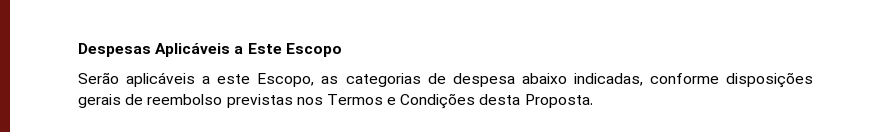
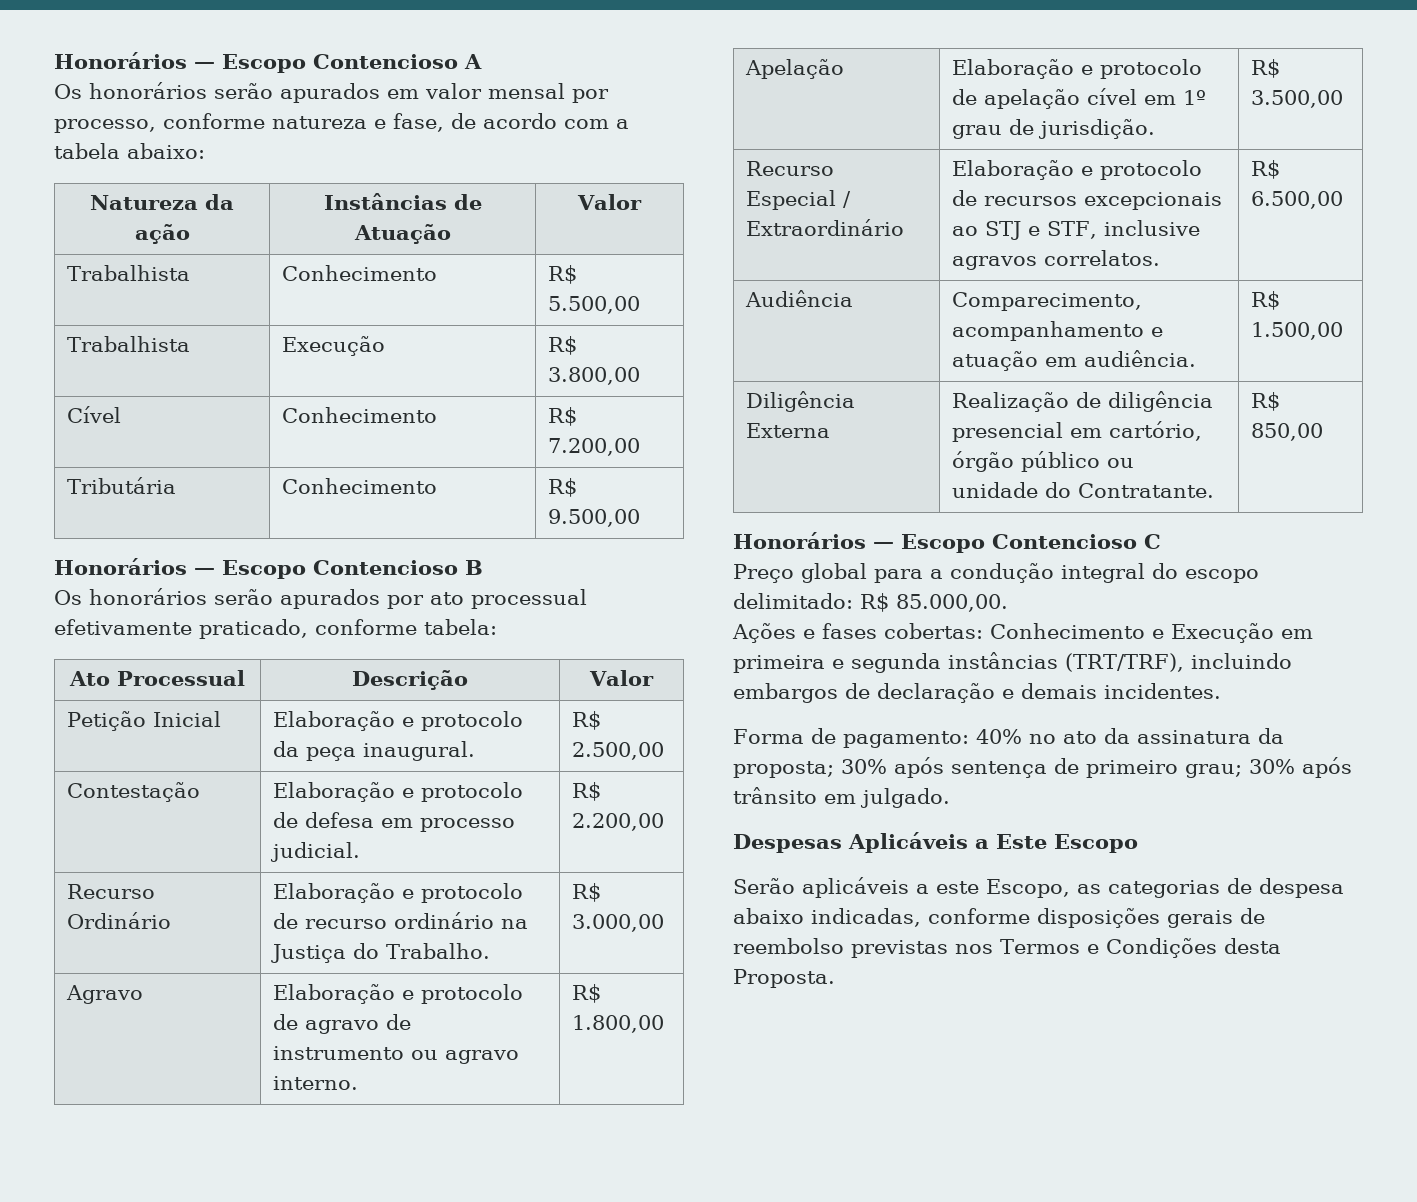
+ Honorários — Escopo Contencioso A
+ Os honorários serão apurados em valor mensal por processo, conforme natureza e fase, de acordo com a tabela abaixo:
+ Natureza da ação | Instâncias de Atuação | Valor
+ Trabalhista | Conhecimento | R$ 5.500,00
+ Trabalhista | Execução | R$ 3.800,00
+ Cível | Conhecimento | R$ 7.200,00
+ Tributária | Conhecimento | R$ 9.500,00
+ Honorários — Escopo Contencioso B
+ Os honorários serão apurados por ato processual efetivamente praticado, conforme tabela:
+ Ato Processual | Descrição | Valor
+ Petição Inicial | Elaboração e protocolo da peça inaugural. | R$ 2.500,00
+ Contestação | Elaboração e protocolo de defesa em processo judicial. | R$ 2.200,00
+ Recurso Ordinário | Elaboração e protocolo de recurso ordinário na Justiça do Trabalho. | R$ 3.000,00
+ Agravo | Elaboração e protocolo de agravo de instrumento ou agravo interno. | R$ 1.800,00
+ Apelação | Elaboração e protocolo de apelação cível em 1º grau de jurisdição. | R$ 3.500,00
+ Recurso Especial / Extraordinário | Elaboração e protocolo de recursos excepcionais ao STJ e STF, inclusive agravos correlatos. | R$ 6.500,00
+ Audiência | Comparecimento, acompanhamento e atuação em audiência. | R$ 1.500,00
+ Diligência Externa | Realização de diligência presencial em cartório, órgão público ou unidade do Contratante. | R$ 850,00
+ Honorários — Escopo Contencioso C
+ Preço global para a condução integral do escopo delimitado: R$ 85.000,00.
+ Ações e fases cobertas: Conhecimento e Execução em primeira e segunda instâncias (TRT/TRF), incluindo embargos de declaração e demais incidentes.
+ Forma de pagamento: 40% no ato da assinatura da proposta; 30% após sentença de primeiro grau; 30% após trânsito em julgado.

